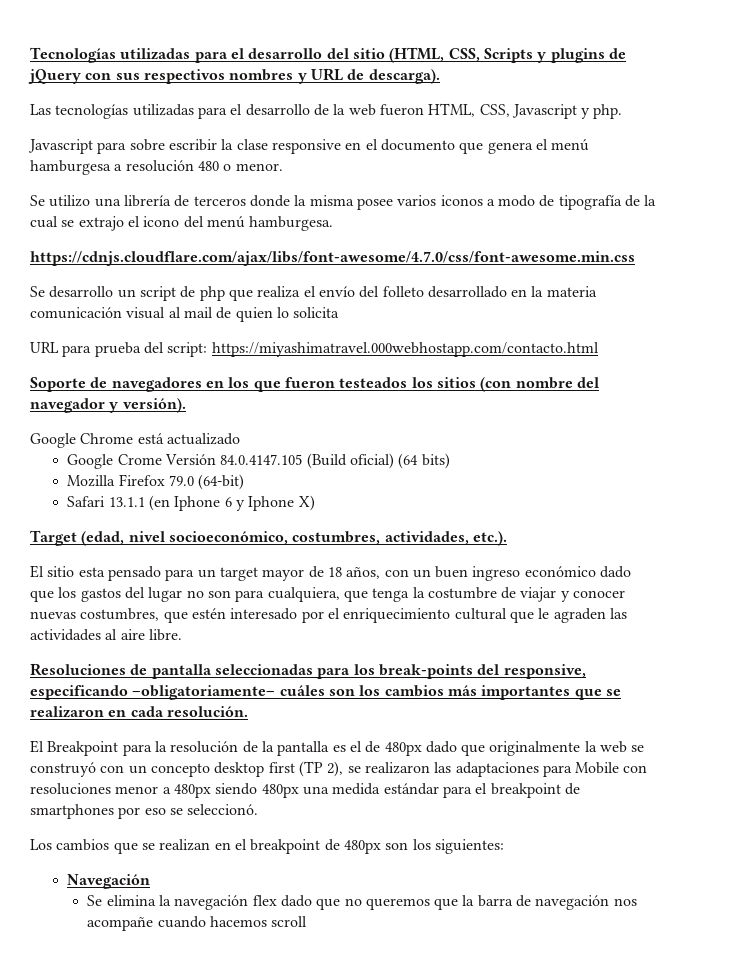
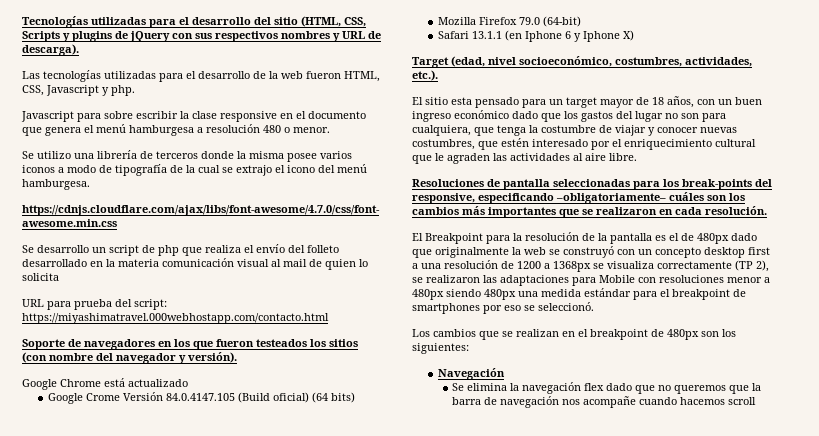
- El Breakpoint para la resolución de la pantalla es el de 480px dado que originalmente la web se construyó con un concepto desktop first (TP 2), se realizaron las adaptaciones para Mobile con resoluciones menor a 480px siendo 480px una medida estándar para el breakpoint de smartphones por eso se seleccionó.
+ El Breakpoint para la resolución de la pantalla es el de 480px dado que originalmente la web se construyó con un concepto desktop first a una resolución de 1200 a 1368px se visualiza correctamente (TP 2), se realizaron las adaptaciones para Mobile con resoluciones menor a 480px siendo 480px una medida estándar para el breakpoint de smartphones por eso se seleccionó.

